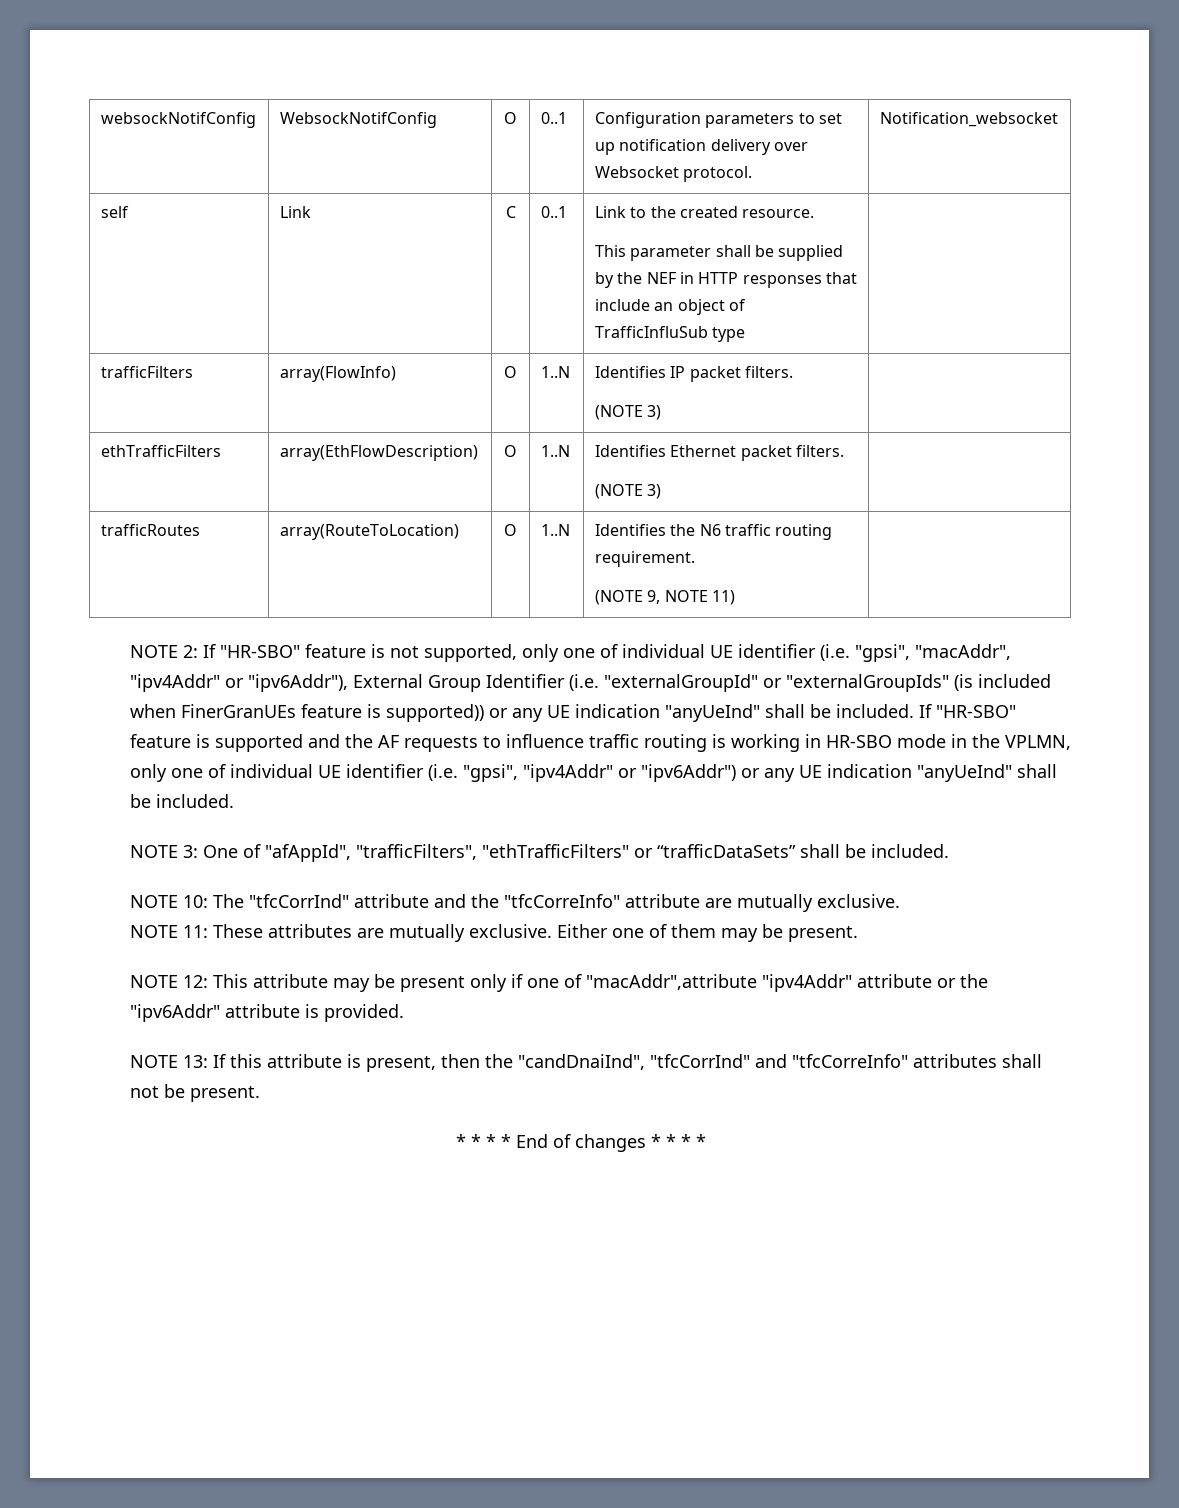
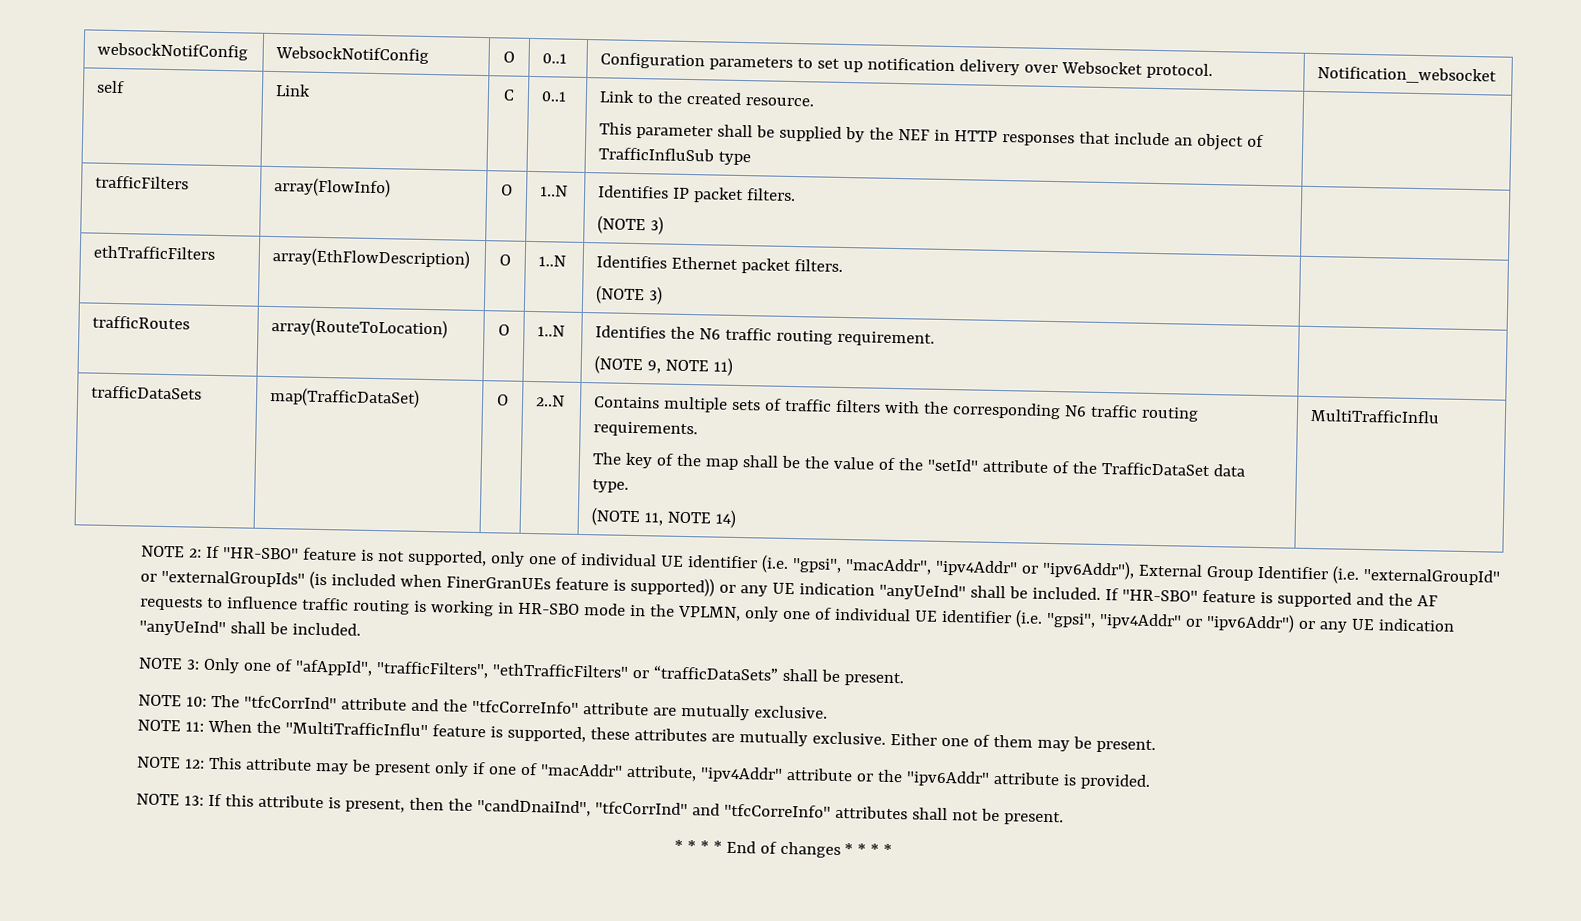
+ trafficDataSets | map(TrafficDataSet) | O | 2..N | Contains multiple sets of traffic filters with the corresponding N6 traffic routing requirements.
+ The key of the map shall be the value of the "setId" attribute of the TrafficDataSet data type.
+ (NOTE 11, NOTE 14) | MultiTrafficInflu
- NOTE 3: One of "afAppId", "trafficFilters", "ethTrafficFilters" or “trafficDataSets” shall be included.
+ NOTE 3: Only one of "afAppId", "trafficFilters", "ethTrafficFilters" or “trafficDataSets” shall be present.
- NOTE 11: These attributes are mutually exclusive.
+ NOTE 11: When the "MultiTrafficInflu" feature is supported, these attributes are mutually exclusive.
- NOTE 12: This attribute may be present only if one of "macAddr",attribute "ipv4Addr" attribute or the "ipv6Addr" attribute is provided.
+ NOTE 12: This attribute may be present only if one of "macAddr" attribute, "ipv4Addr" attribute or the "ipv6Addr" attribute is provided.

